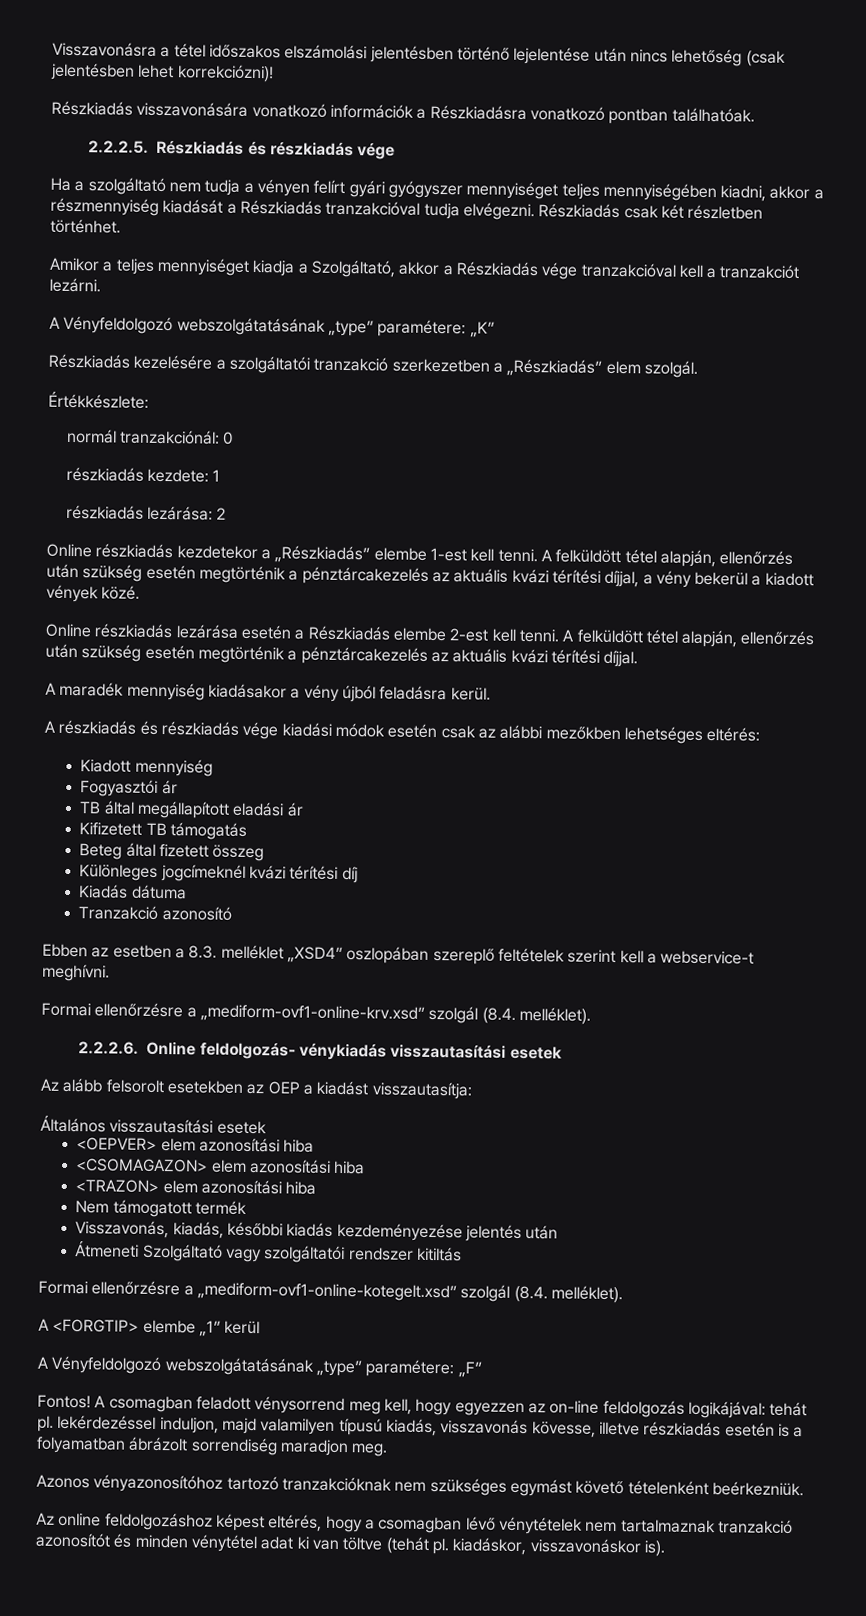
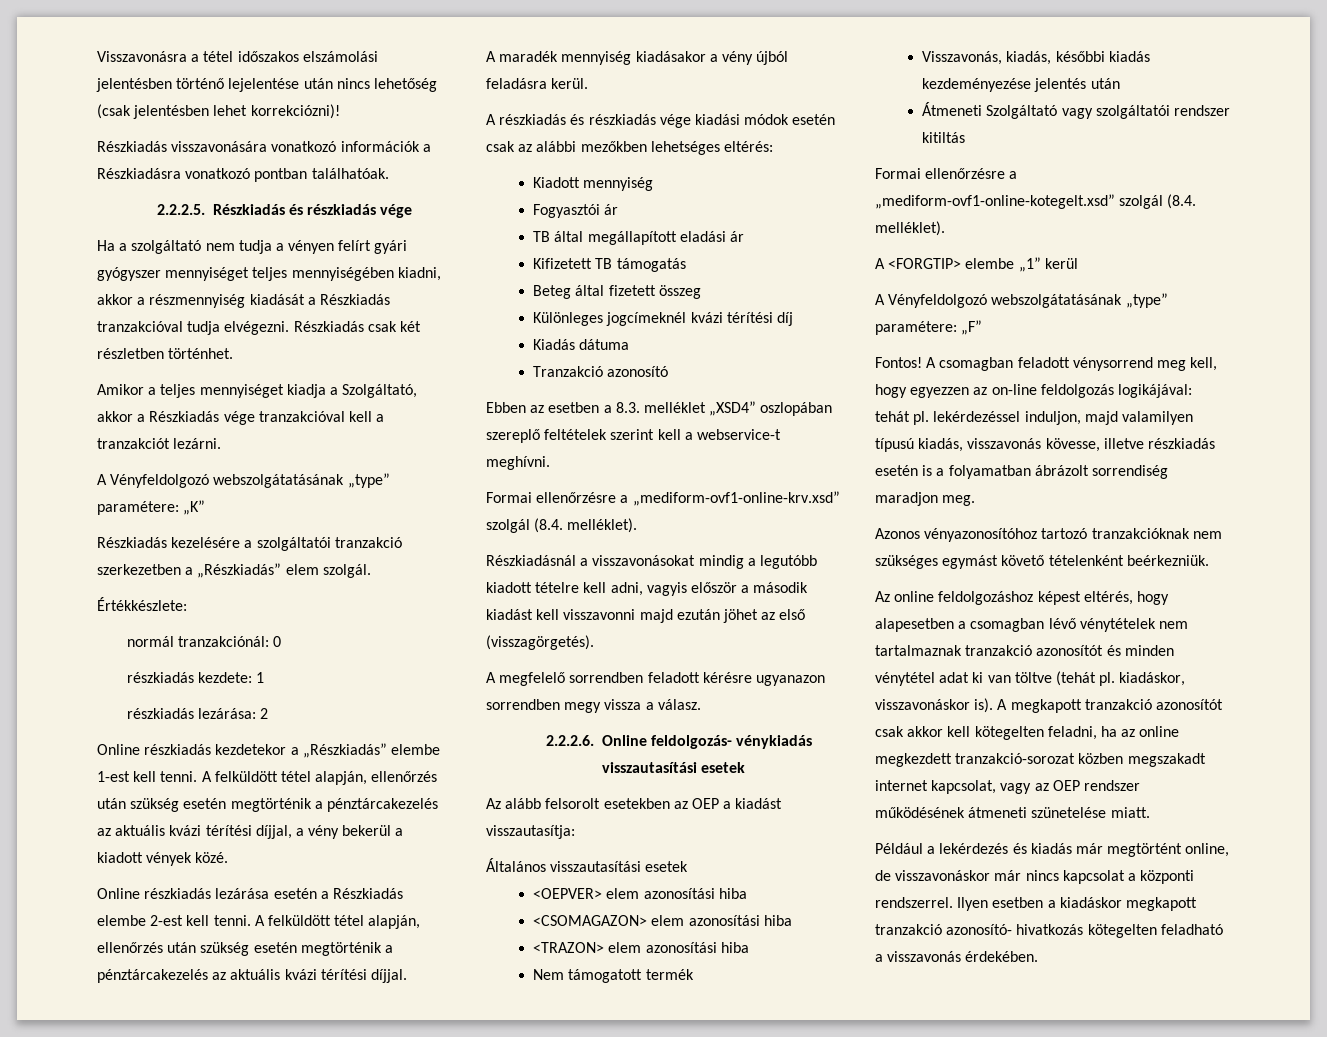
+ Részkiadásnál a visszavonásokat mindig a legutóbb kiadott tételre kell adni, vagyis először a második kiadást kell visszavonni majd ezután jöhet az első (visszagörgetés).
+ A megfelelő sorrendben feladott kérésre ugyanazon sorrendben megy vissza a válasz.
- Az online feldolgozáshoz képest eltérés, hogy a csomagban lévő vénytételek nem tartalmaznak tranzakció azonosítót és minden vénytétel adat ki van töltve (tehát pl. kiadáskor, visszavonáskor is).
+ Az online feldolgozáshoz képest eltérés, hogy alapesetben a csomagban lévő vénytételek nem tartalmaznak tranzakció azonosítót és minden vénytétel adat ki van töltve (tehát pl. kiadáskor, visszavonáskor is).
+ A megkapott tranzakció azonosítót csak akkor kell kötegelten feladni, ha az online megkezdett tranzakció-sorozat közben megszakadt internet kapcsolat, vagy az OEP rendszer működésének átmeneti szünetelése miatt.
+ Például a lekérdezés és kiadás már megtörtént online, de visszavonáskor már nincs kapcsolat a központi rendszerrel. Ilyen esetben a kiadáskor megkapott tranzakció azonosító- hivatkozás kötegelten feladható a visszavonás érdekében.

